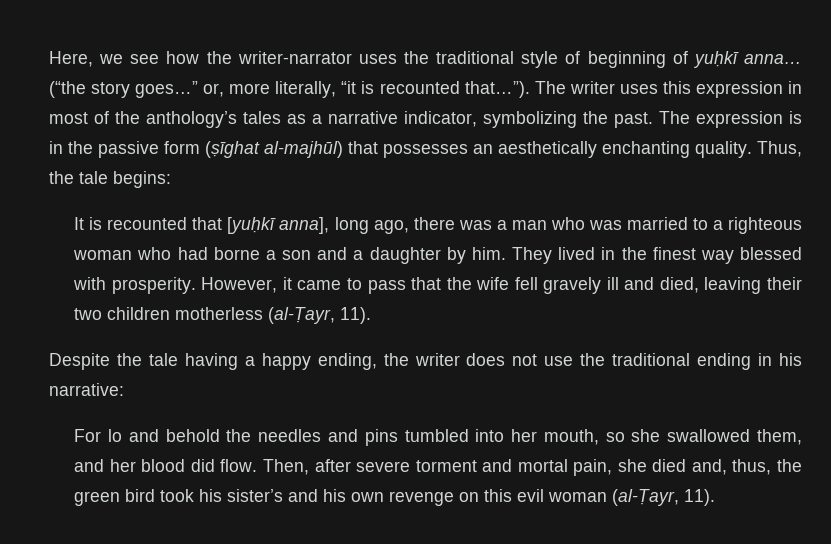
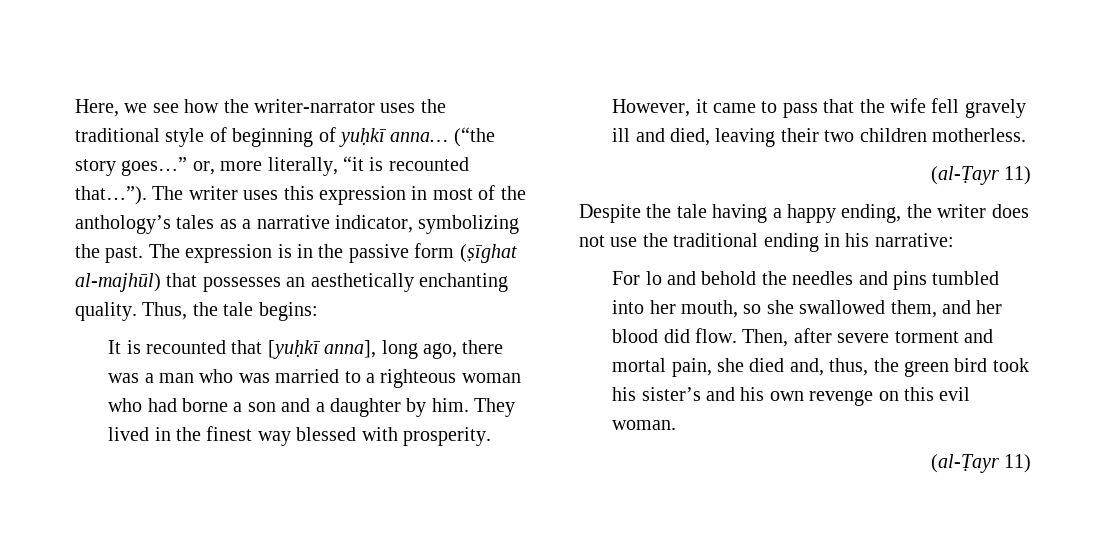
- However, it came to pass that the wife fell gravely ill and died, leaving their two children motherless (al-Ṭayr, 11).
+ However, it came to pass that the wife fell gravely ill and died, leaving their two children motherless.
+ (al-Ṭayr 11)
- Then, after severe torment and mortal pain, she died and, thus, the green bird took his sister’s and his own revenge on this evil woman (al-Ṭayr, 11).
+ Then, after severe torment and mortal pain, she died and, thus, the green bird took his sister’s and his own revenge on this evil woman.
+ (al-Ṭayr 11)

